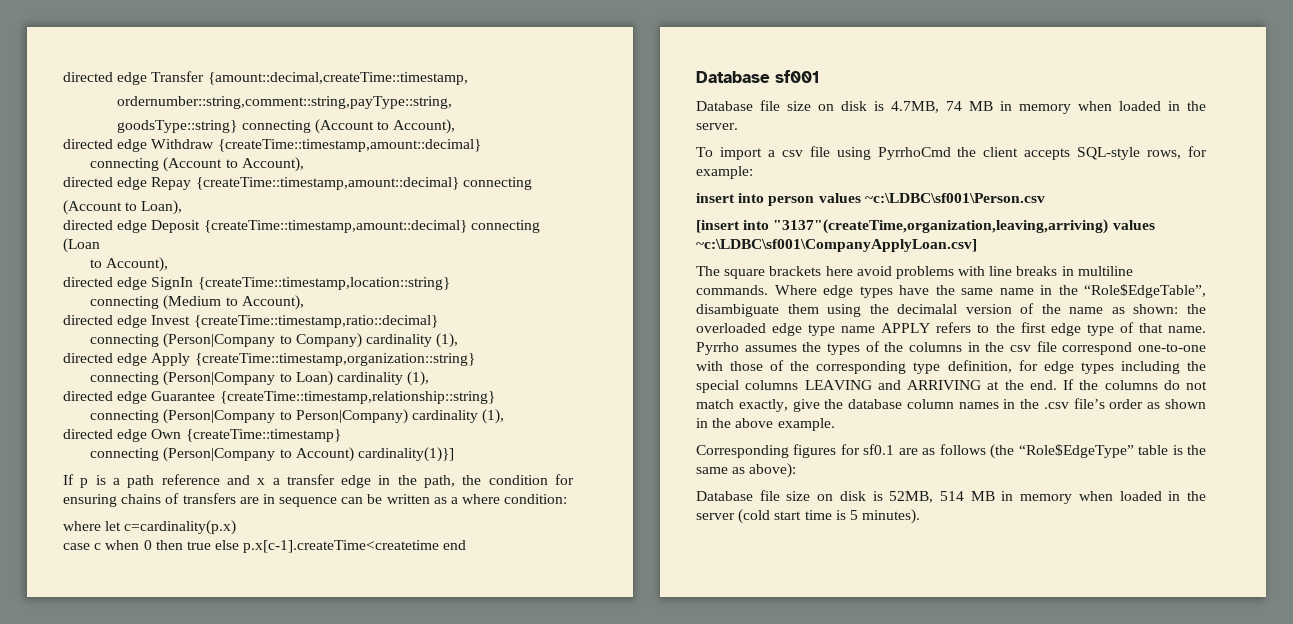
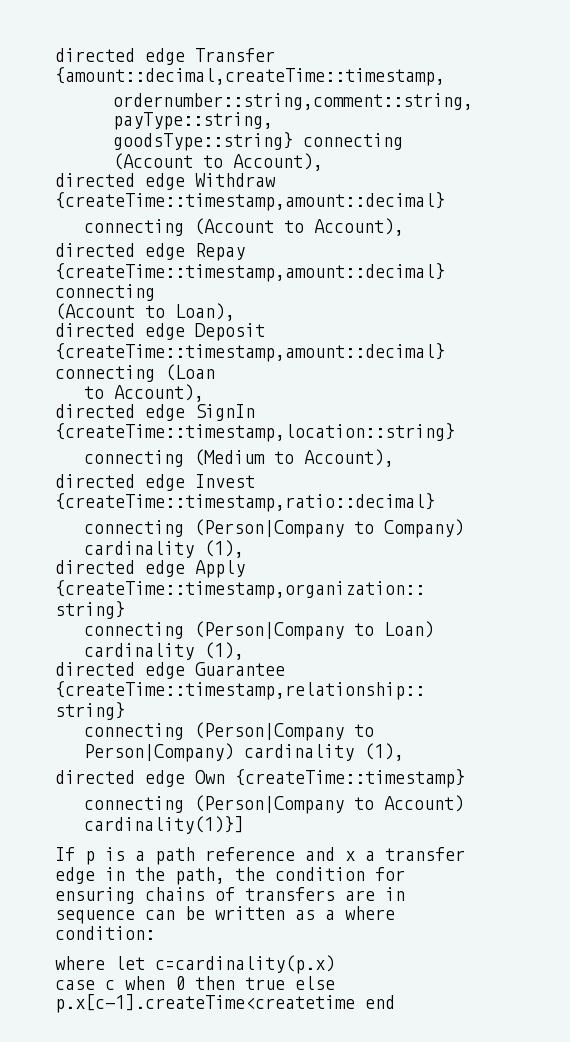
- Database sf001
- Database file size on disk is 4.7MB, 74 MB in memory when loaded in the server.
- To import a csv file using PyrrhoCmd the client accepts SQL-style rows, for example:
- insert into person values ~c:\LDBC\sf001\Person.csv
- [insert into "3137"(createTime,organization,leaving,arriving) values ~c:\LDBC\sf001\CompanyApplyLoan.csv]
- The square brackets here avoid problems with line breaks in multiline commands. Where edge types have the same name in the “Role$EdgeTable”, disambiguate them using the decimalal version of the name as shown: the overloaded edge type name APPLY refers to the first edge type of that name. Pyrrho assumes the types of the columns in the csv file correspond one-to-one with those of the corresponding type definition, for edge types including the special columns LEAVING and ARRIVING at the end. If the columns do not match exactly, give the database column names in the .csv file’s order as shown in the above example.
- Corresponding figures for sf0.1 are as follows (the “Role$EdgeType” table is the same as above):
- Database file size on disk is 52MB, 514 MB in memory when loaded in the server (cold start time is 5 minutes).

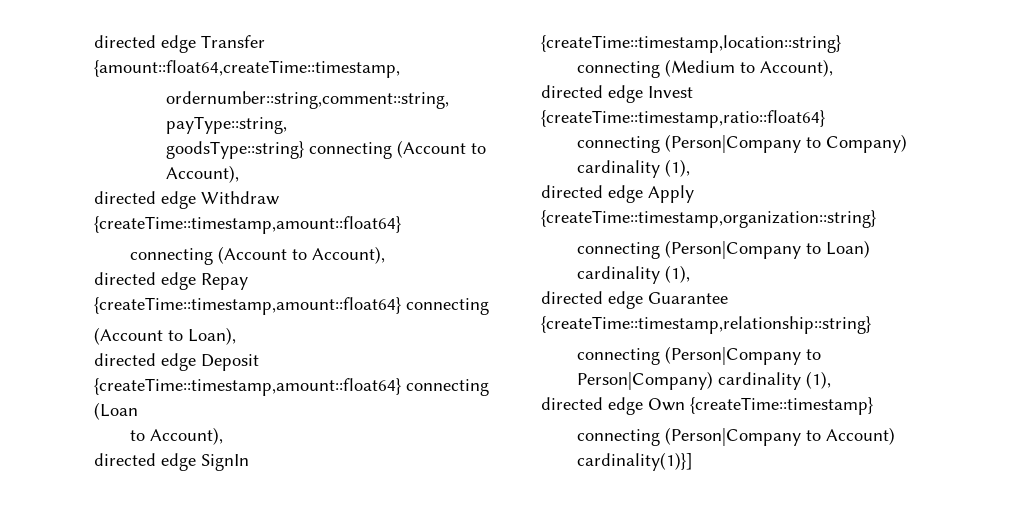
- directed edge Transfer {amount::decimal,createTime::timestamp,
+ directed edge Transfer {amount::float64,createTime::timestamp,
- directed edge Withdraw {createTime::timestamp,amount::decimal}
+ directed edge Withdraw {createTime::timestamp,amount::float64}
- directed edge Repay {createTime::timestamp,amount::decimal} connecting
+ directed edge Repay {createTime::timestamp,amount::float64} connecting
- directed edge Deposit {createTime::timestamp,amount::decimal} connecting (Loan
+ directed edge Deposit {createTime::timestamp,amount::float64} connecting (Loan
- directed edge Invest {createTime::timestamp,ratio::decimal}
+ directed edge Invest {createTime::timestamp,ratio::float64}
- If p is a path reference and x a transfer edge in the path, the condition for ensuring chains of transfers are in sequence can be written as a where condition:
- where let c=cardinality(p.x)
- case c when 0 then true else p.x[c-1].createTime<createtime end

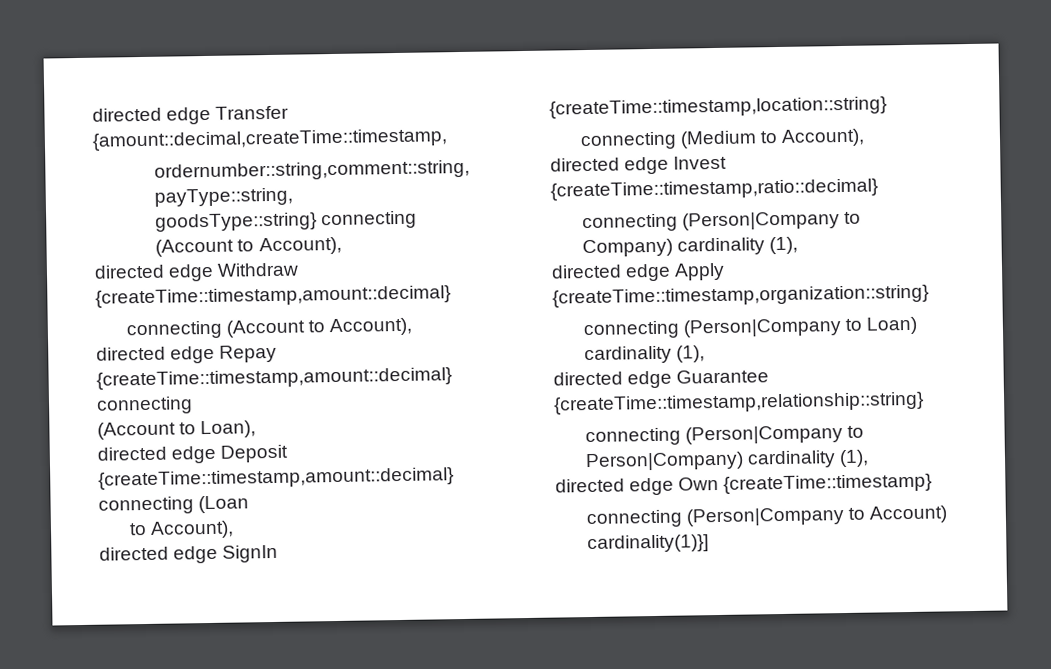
- directed edge Transfer {amount::float64,createTime::timestamp,
+ directed edge Transfer {amount::decimal,createTime::timestamp,
- directed edge Withdraw {createTime::timestamp,amount::float64}
+ directed edge Withdraw {createTime::timestamp,amount::decimal}
- directed edge Repay {createTime::timestamp,amount::float64} connecting
+ directed edge Repay {createTime::timestamp,amount::decimal} connecting
- directed edge Deposit {createTime::timestamp,amount::float64} connecting (Loan
+ directed edge Deposit {createTime::timestamp,amount::decimal} connecting (Loan
- directed edge Invest {createTime::timestamp,ratio::float64}
+ directed edge Invest {createTime::timestamp,ratio::decimal}

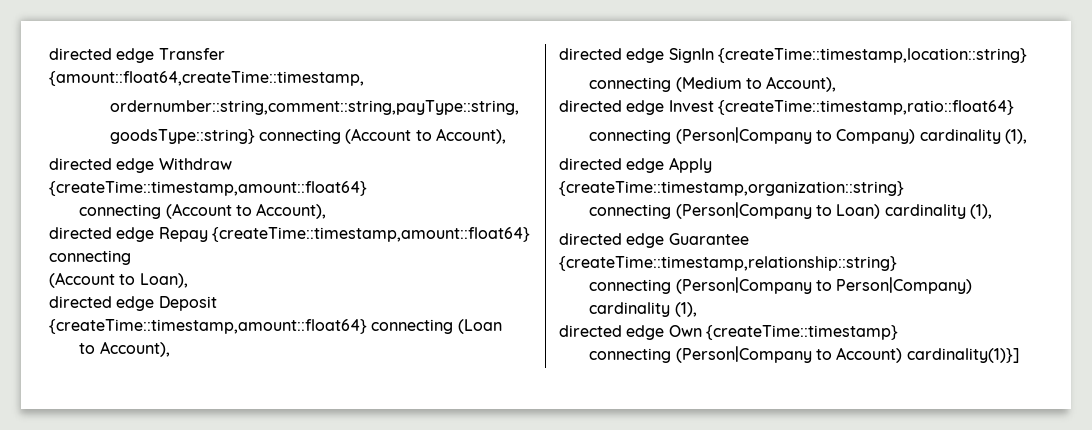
- directed edge Transfer {amount::decimal,createTime::timestamp,
+ directed edge Transfer {amount::float64,createTime::timestamp,
- directed edge Withdraw {createTime::timestamp,amount::decimal}
+ directed edge Withdraw {createTime::timestamp,amount::float64}
- directed edge Repay {createTime::timestamp,amount::decimal} connecting
+ directed edge Repay {createTime::timestamp,amount::float64} connecting
- directed edge Deposit {createTime::timestamp,amount::decimal} connecting (Loan
+ directed edge Deposit {createTime::timestamp,amount::float64} connecting (Loan
- directed edge Invest {createTime::timestamp,ratio::decimal}
+ directed edge Invest {createTime::timestamp,ratio::float64}

